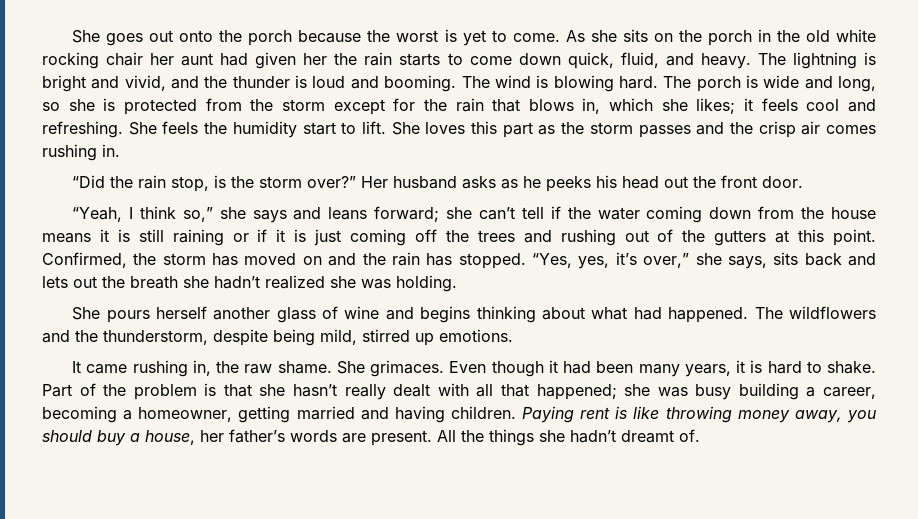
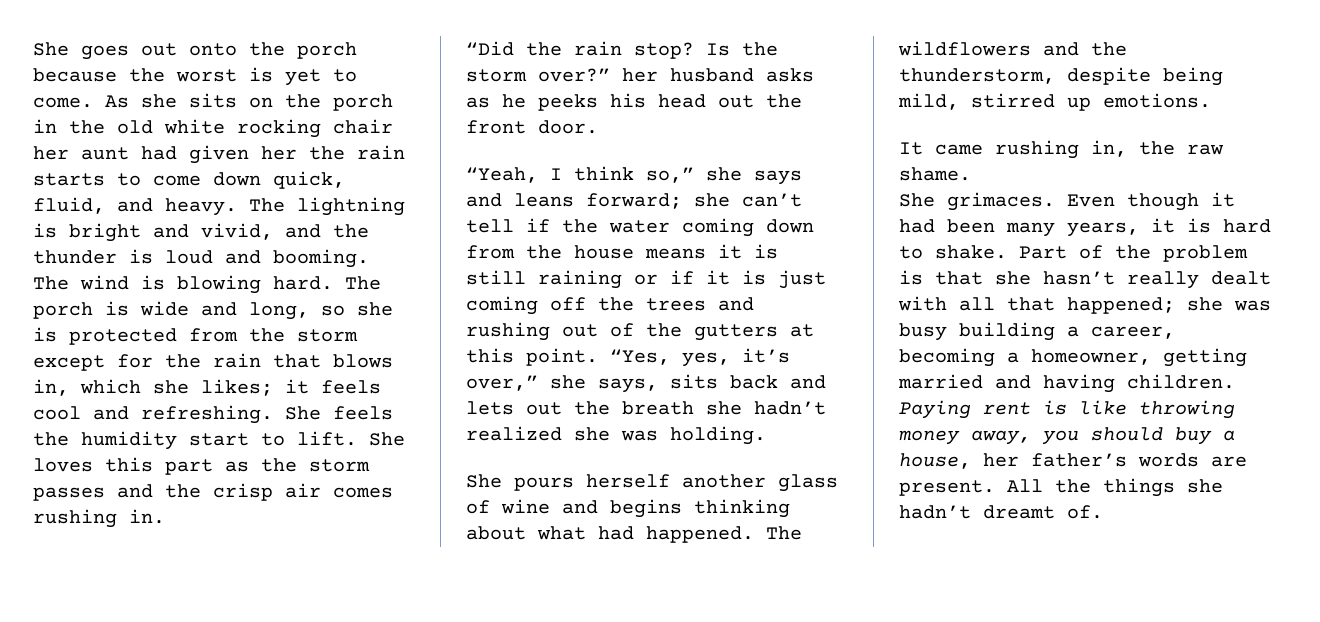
- “Did the rain stop, is the storm over?” Her husband asks as he peeks his head out the front door.
+ “Did the rain stop? Is the storm over?” her husband asks as he peeks his head out the front door.
- Confirmed, the storm has moved on and the rain has stopped.
- It came rushing in, the raw shame. She grimaces.
+ It came rushing in, the raw shame.
+ She grimaces.

